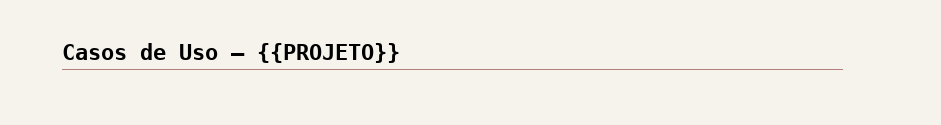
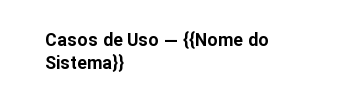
- Casos de Uso — {{PROJETO}}
+ Casos de Uso — {{Nome do Sistema}}

